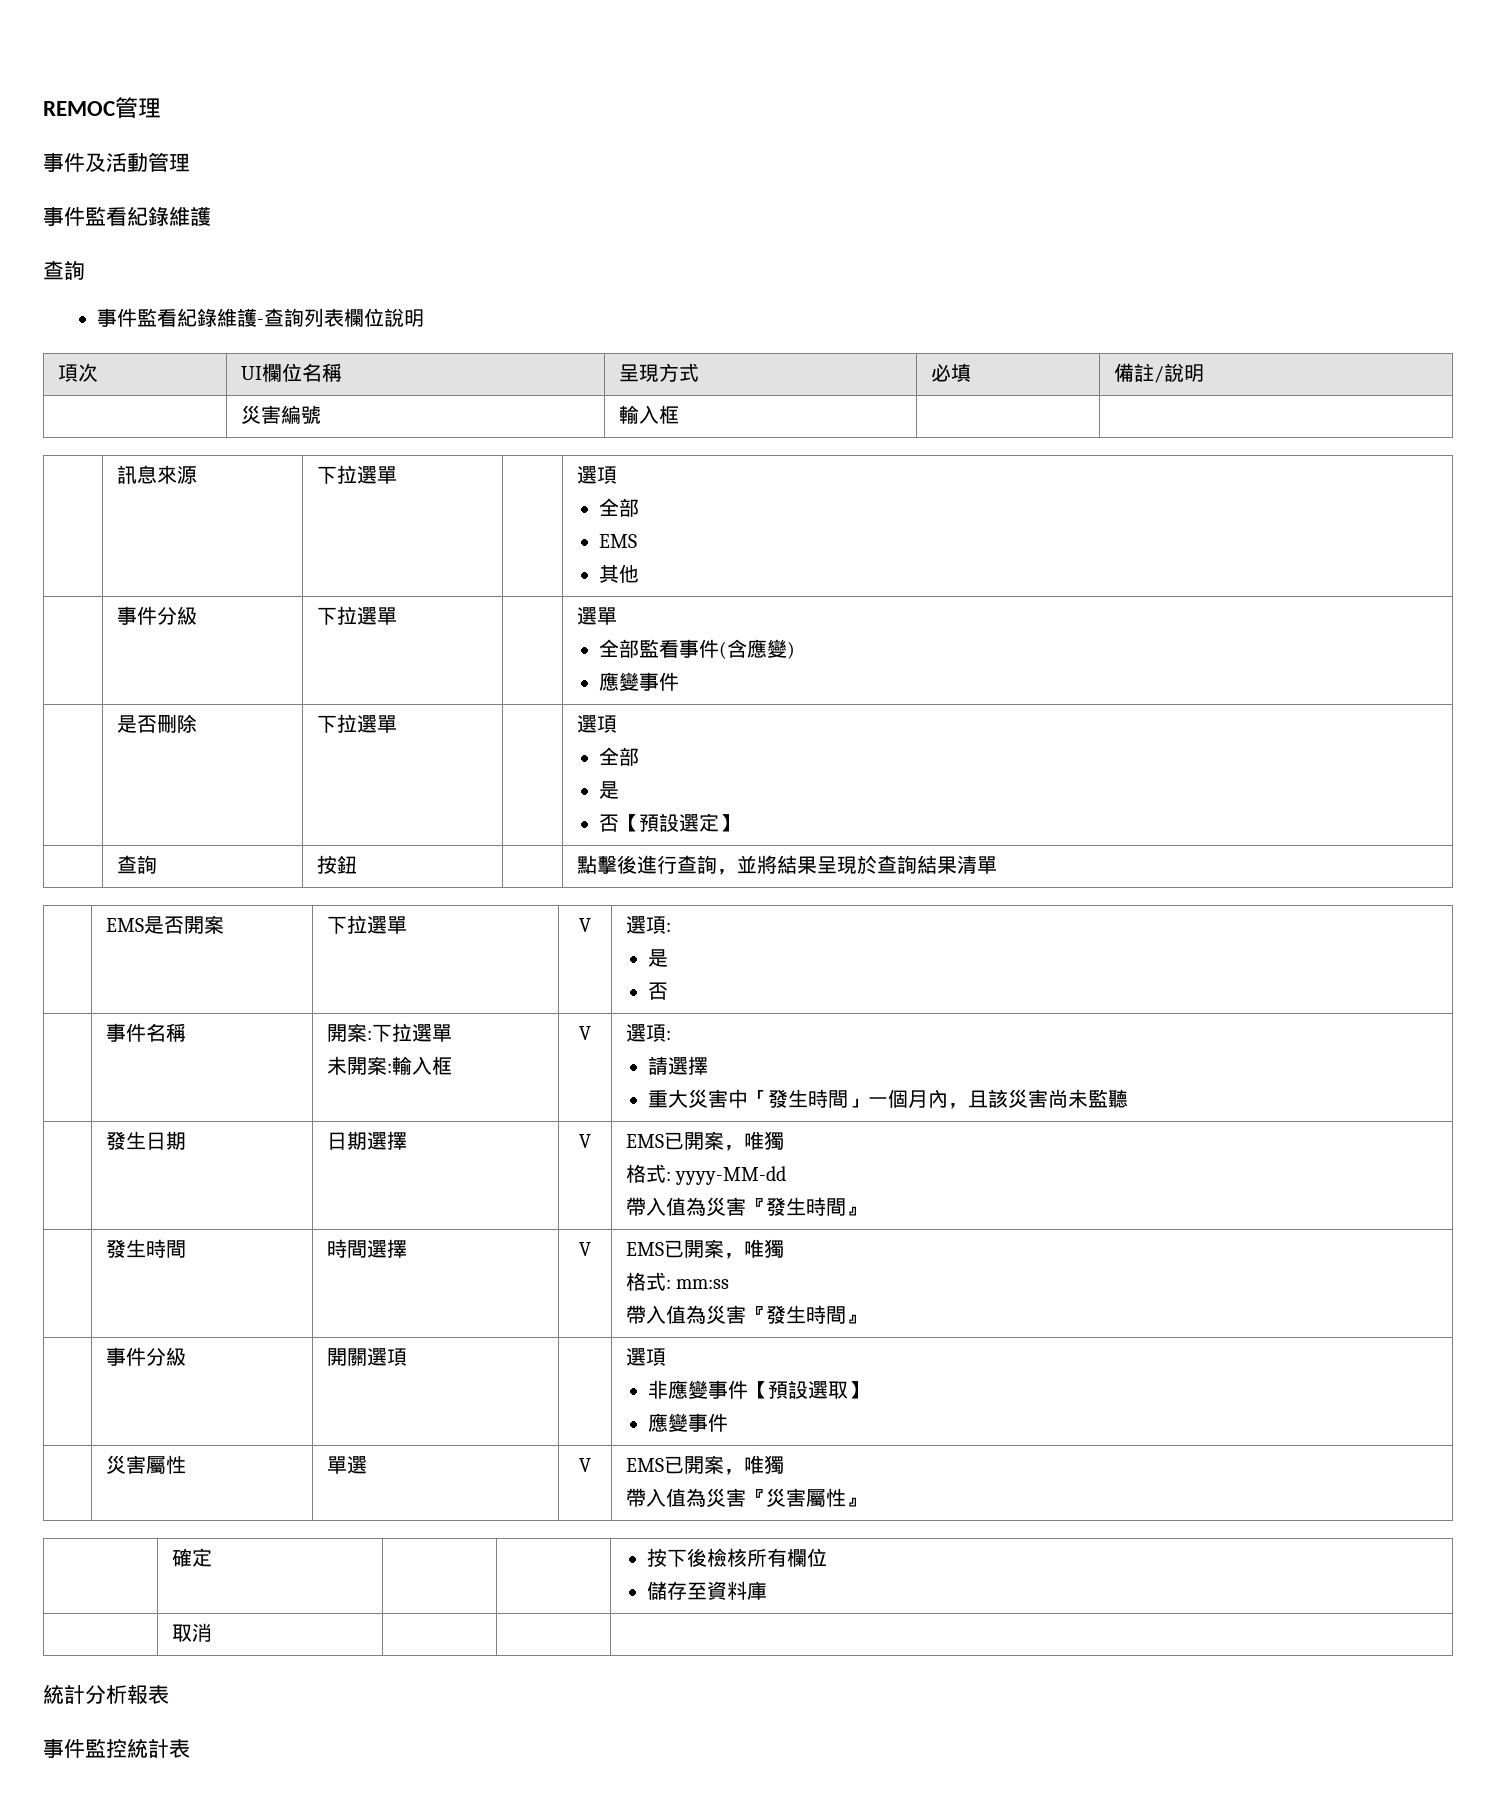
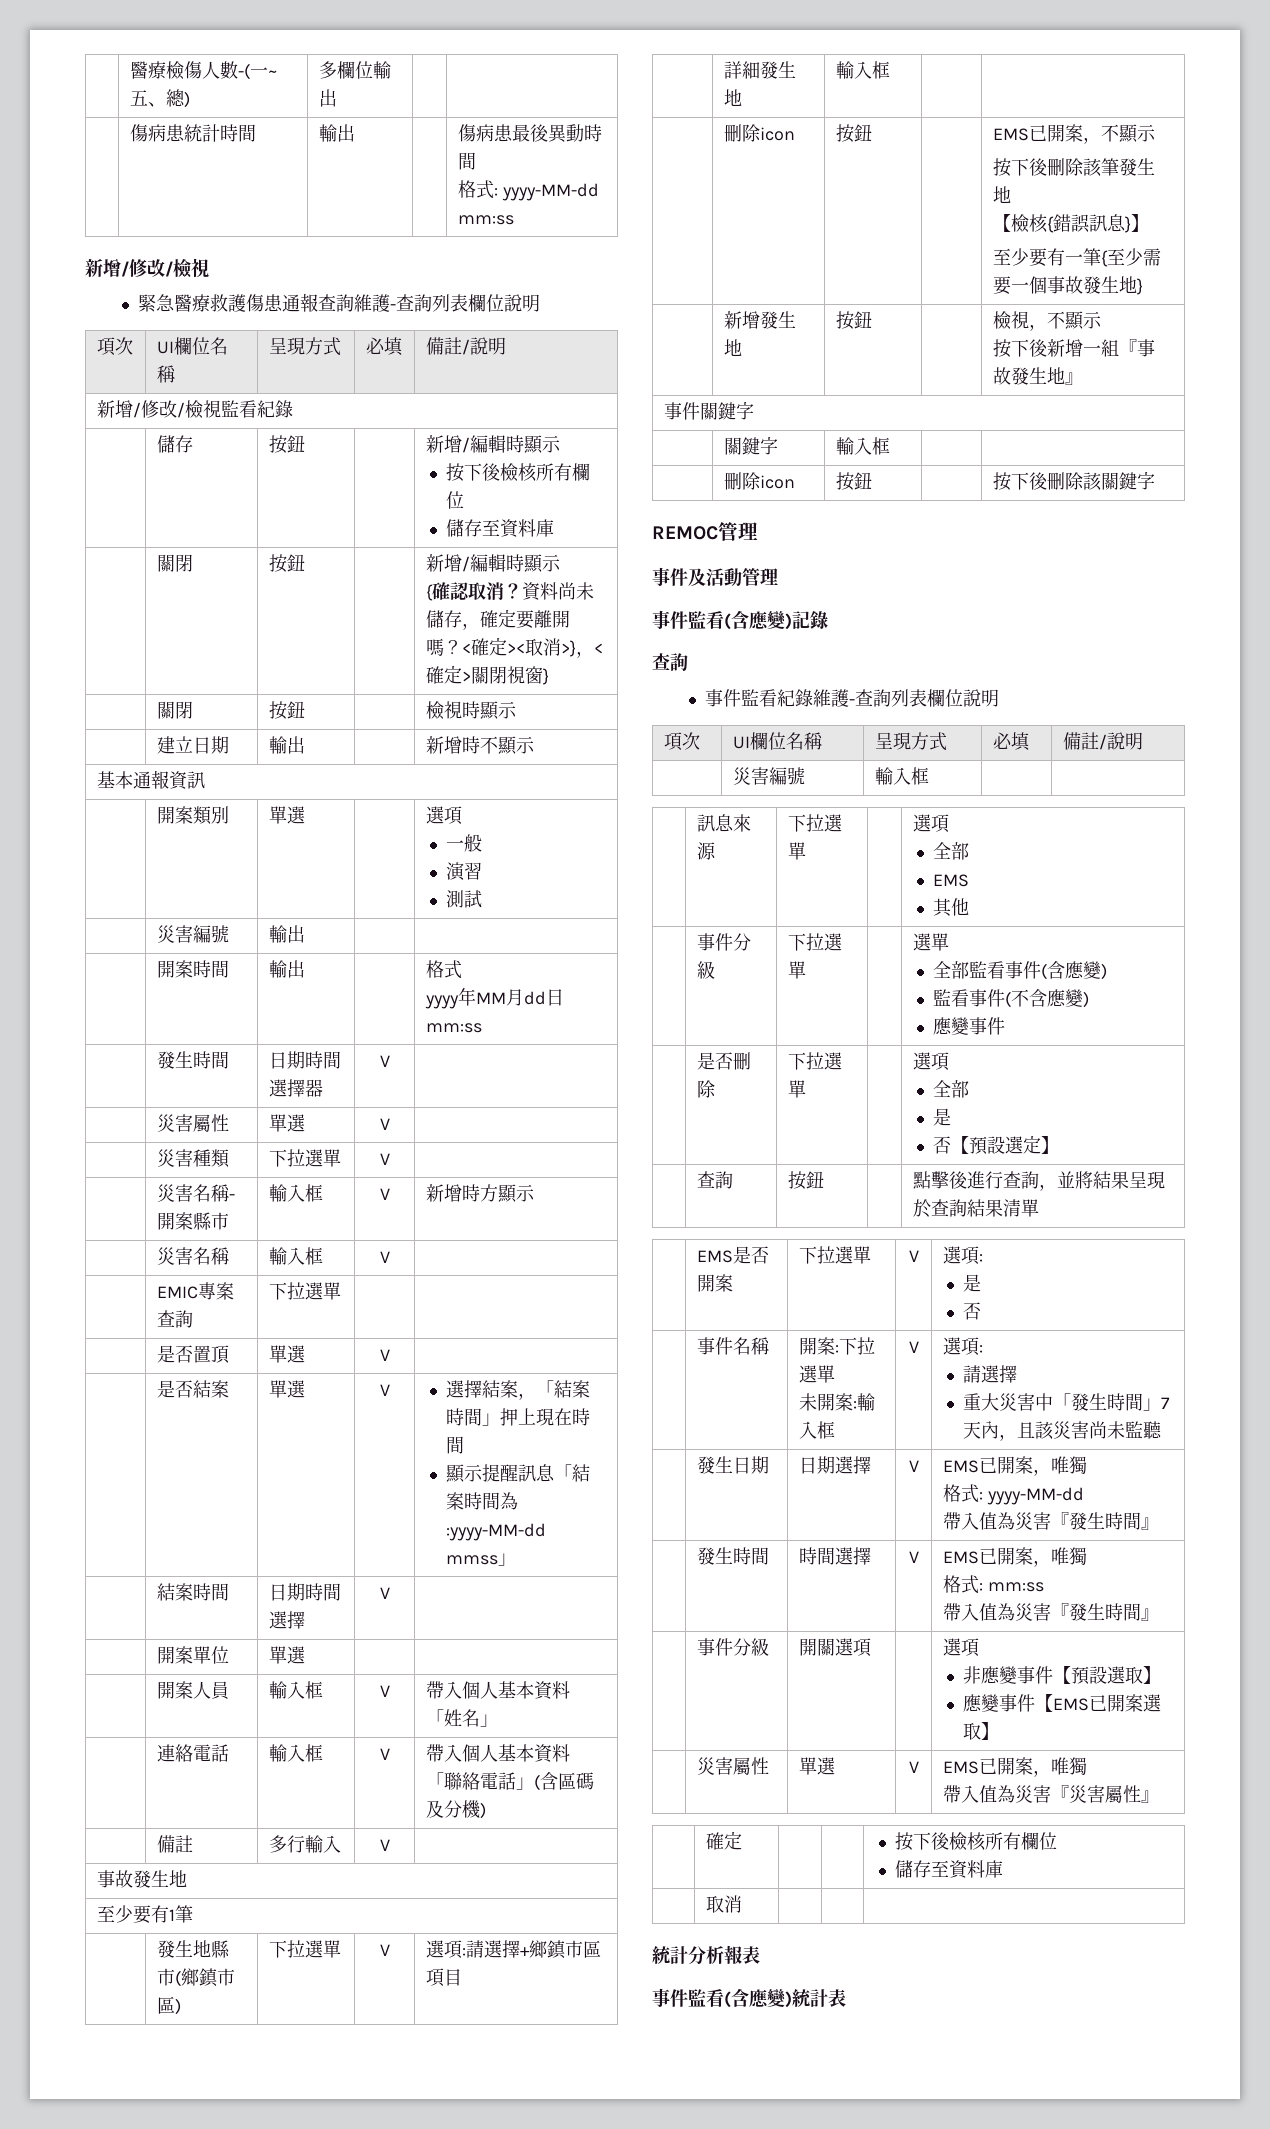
+ | 醫療檢傷人數-(一~五、總) | 多欄位輸出 | |
+ | 傷病患統計時間 | 輸出 | | 傷病患最後異動時間
+ 格式: yyyy-MM-dd mm:ss
+ 新增/修改/檢視
+ 緊急醫療救護傷患通報查詢維護-查詢列表欄位說明
+ 項次 | UI欄位名稱 | 呈現方式 | 必填 | 備註/說明
+ 新增/修改/檢視監看紀錄
+ | 儲存 | 按鈕 | | 新增/編輯時顯示
+ 按下後檢核所有欄位
+ 儲存至資料庫
+ | 關閉 | 按鈕 | | 新增/編輯時顯示
+ {確認取消？資料尚未儲存，確定要離開嗎？<確定><取消>}，<確定>關閉視窗}
+ | 關閉 | 按鈕 | | 檢視時顯示
+ | 建立日期 | 輸出 | | 新增時不顯示
+ 基本通報資訊
+ | 開案類別 | 單選 | | 選項
+ 一般
+ 演習
+ 測試
+ | 災害編號 | 輸出 | |
+ | 開案時間 | 輸出 | | 格式
+ yyyy年MM月dd日mm:ss
+ | 發生時間 | 日期時間選擇器 | V |
+ | 災害屬性 | 單選 | V |
+ | 災害種類 | 下拉選單 | V |
+ | 災害名稱-開案縣市 | 輸入框 | V | 新增時方顯示
+ | 災害名稱 | 輸入框 | V |
+ | EMIC專案查詢 | 下拉選單 | |
+ | 是否置頂 | 單選 | V |
+ | 是否結案 | 單選 | V | 選擇結案，「結案時間」押上現在時間
+ 顯示提醒訊息「結案時間為:yyyy-MM-dd mmss」
+ | 結案時間 | 日期時間選擇 | V |
+ | 開案單位 | 單選 | |
+ | 開案人員 | 輸入框 | V | 帶入個人基本資料「姓名」
+ | 連絡電話 | 輸入框 | V | 帶入個人基本資料「聯絡電話」(含區碼及分機)
+ | 備註 | 多行輸入 | V |
+ 事故發生地
+ 至少要有1筆
+ | 發生地縣市(鄉鎮市區) | 下拉選單 | V | 選項:請選擇+鄉鎮市區項目
+ | 詳細發生地 | 輸入框 | |
+ | 刪除icon | 按鈕 | | EMS已開案，不顯示
+ 按下後刪除該筆發生地
+ 【檢核{錯誤訊息}】
+ 至少要有一筆{至少需要一個事故發生地}
+ | 新增發生地 | 按鈕 | | 檢視，不顯示
+ 按下後新增一組『事故發生地』
+ 事件關鍵字
+ | 關鍵字 | 輸入框 | |
+ | 刪除icon | 按鈕 | | 按下後刪除該關鍵字
  事件及活動管理
- 事件監看紀錄維護
+ 事件監看(含應變)記錄
  | 事件分級 | 下拉選單 | | 選單
  全部監看事件(含應變)
+ 監看事件(不含應變)
  | 事件名稱 | 開案:下拉選單
  未開案:輸入框 | V | 選項:
  請選擇
- 重大災害中「發生時間」一個月內，且該災害尚未監聽
+ 重大災害中「發生時間」7天內，且該災害尚未監聽
  | 事件分級 | 開關選項 | | 選項
  非應變事件【預設選取】
- 應變事件
+ 應變事件【EMS已開案選取】
- 事件監控統計表
+ 事件監看(含應變)統計表

